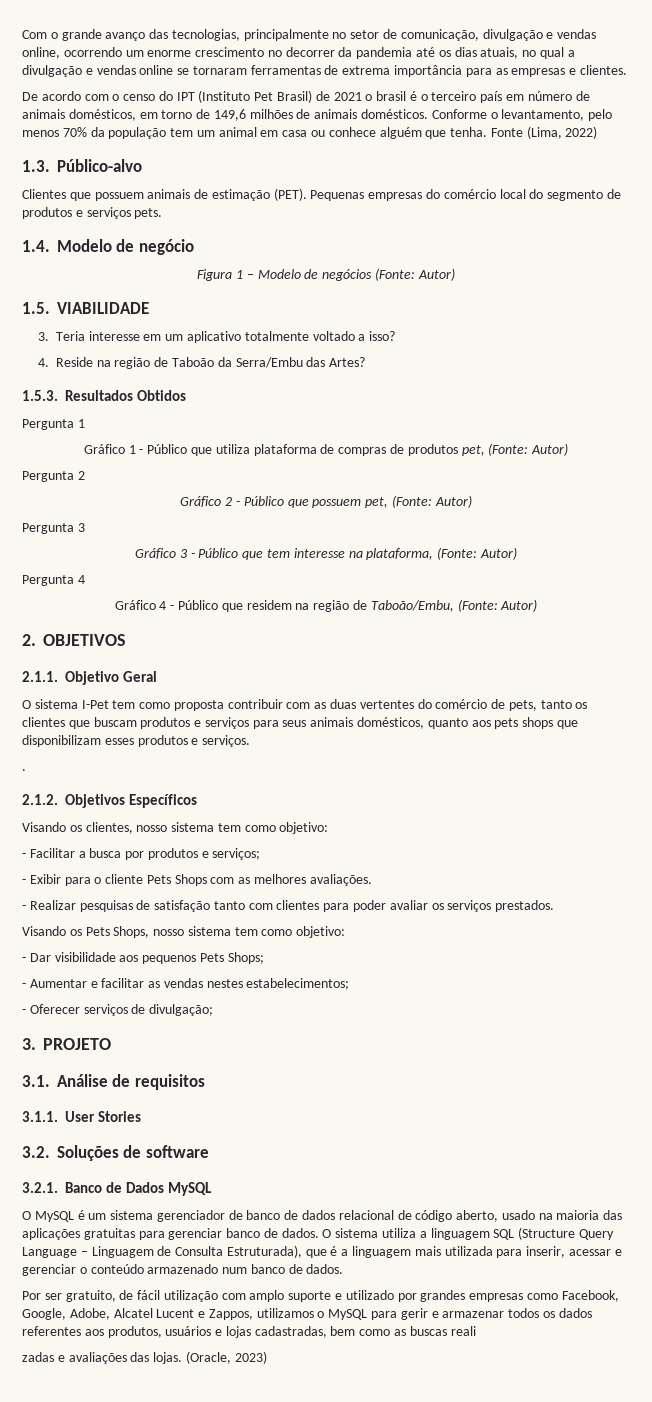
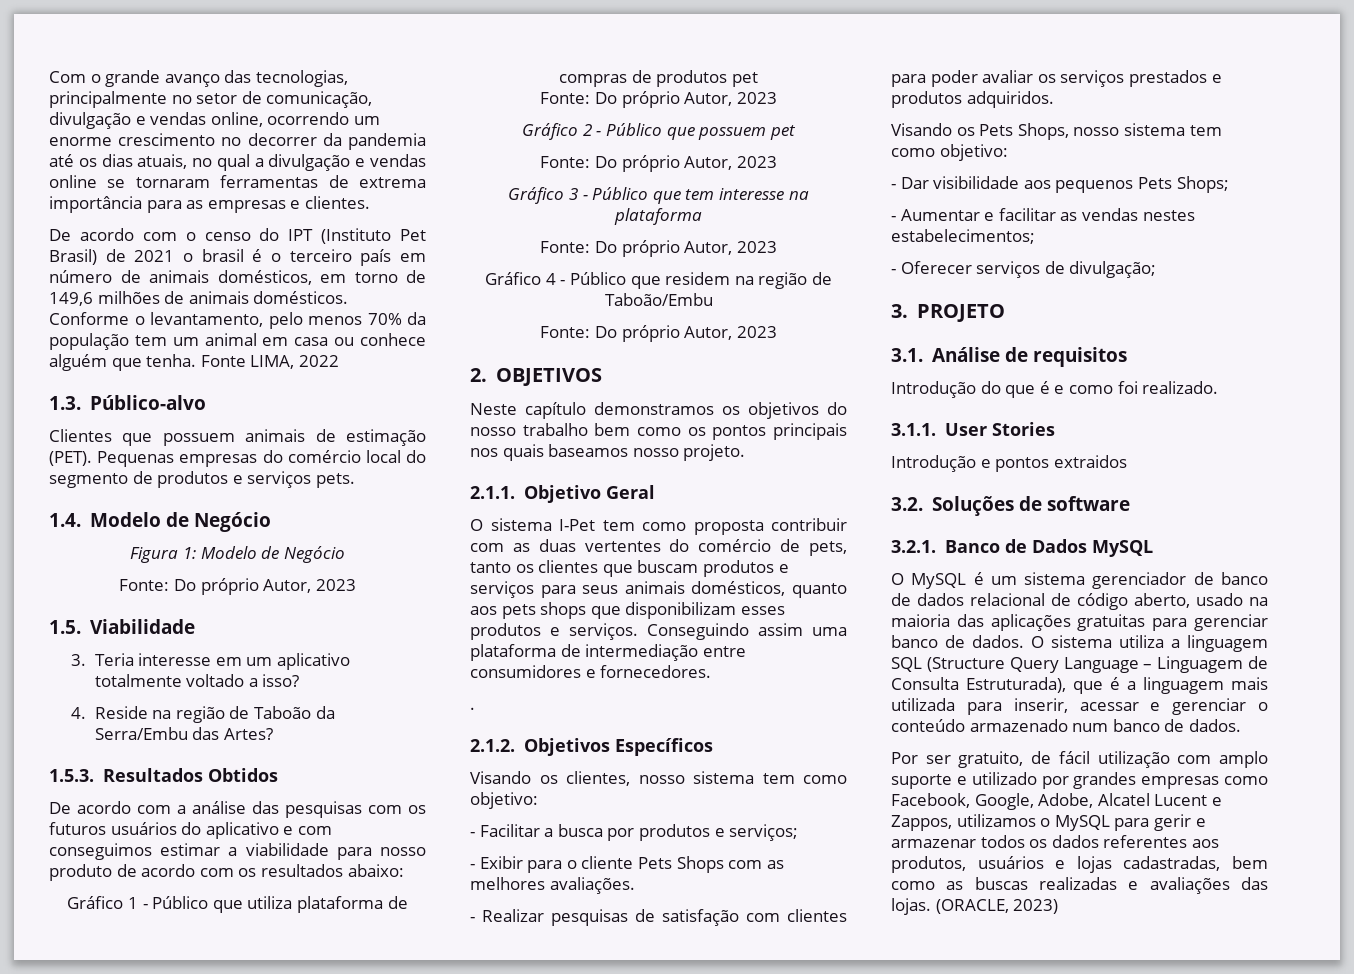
- Fonte (Lima, 2022)
+ Fonte LIMA, 2022
- 1.4. Modelo de negócio
+ 1.4. Modelo de Negócio
- Figura 1 – Modelo de negócios (Fonte: Autor)
+ Figura 1: Modelo de Negócio
+ Fonte: Do próprio Autor, 2023
- 1.5. VIABILIDADE
+ 1.5. Viabilidade
- Pergunta 1
+ De acordo com a análise das pesquisas com os futuros usuários do aplicativo e com conseguimos estimar a viabilidade para nosso produto de acordo com os resultados abaixo:
- Gráfico 1 - Público que utiliza plataforma de compras de produtos pet, (Fonte: Autor)
- Pergunta 2
+ Gráfico 1 - Público que utiliza plataforma de compras de produtos pet
+ Fonte: Do próprio Autor, 2023
- Gráfico 2 - Público que possuem pet, (Fonte: Autor)
- Pergunta 3
+ Gráfico 2 - Público que possuem pet
+ Fonte: Do próprio Autor, 2023
- Gráfico 3 - Público que tem interesse na plataforma, (Fonte: Autor)
- Pergunta 4
+ Gráfico 3 - Público que tem interesse na plataforma
+ Fonte: Do próprio Autor, 2023
- Gráfico 4 - Público que residem na região de Taboão/Embu, (Fonte: Autor)
+ Gráfico 4 - Público que residem na região de Taboão/Embu
+ Fonte: Do próprio Autor, 2023
  2. OBJETIVOS
+ Neste capítulo demonstramos os objetivos do nosso trabalho bem como os pontos principais nos quais baseamos nosso projeto.
+ Conseguindo assim uma plataforma de intermediação entre consumidores e fornecedores.
- - Realizar pesquisas de satisfação tanto com clientes para poder avaliar os serviços prestados.
+ - Realizar pesquisas de satisfação com clientes para poder avaliar os serviços prestados e produtos adquiridos.
+ Introdução do que é e como foi realizado.
+ Introdução e pontos extraidos
- Por ser gratuito, de fácil utilização com amplo suporte e utilizado por grandes empresas como Facebook, Google, Adobe, Alcatel Lucent e Zappos, utilizamos o MySQL para gerir e armazenar todos os dados referentes aos produtos, usuários e lojas cadastradas, bem como as buscas reali
- zadas e avaliações das lojas.
+ Por ser gratuito, de fácil utilização com amplo suporte e utilizado por grandes empresas como Facebook, Google, Adobe, Alcatel Lucent e Zappos, utilizamos o MySQL para gerir e armazenar todos os dados referentes aos produtos, usuários e lojas cadastradas, bem como as buscas realizadas e avaliações das lojas.
- (Oracle, 2023)
+ (ORACLE, 2023)

